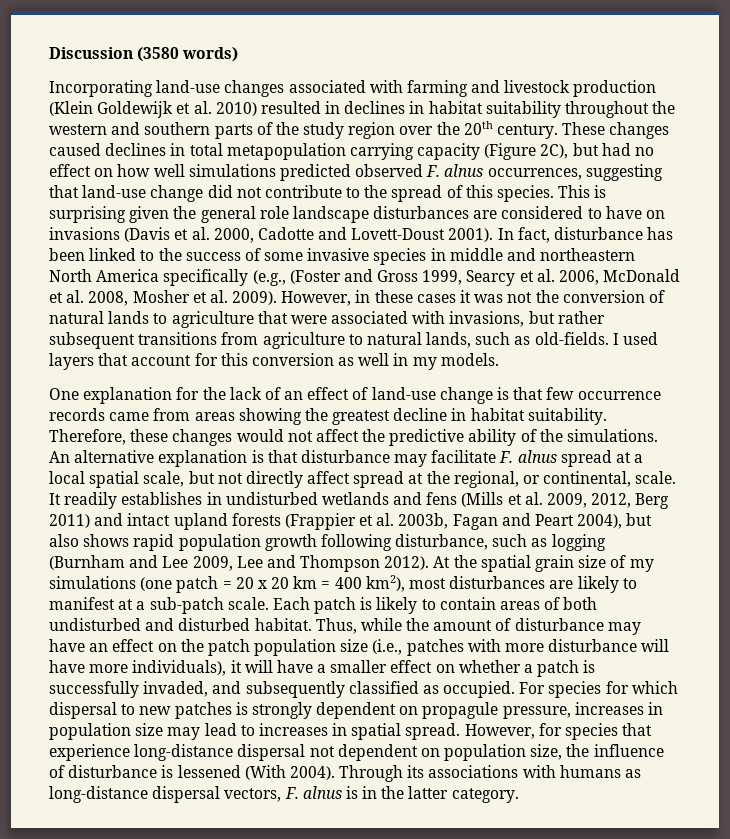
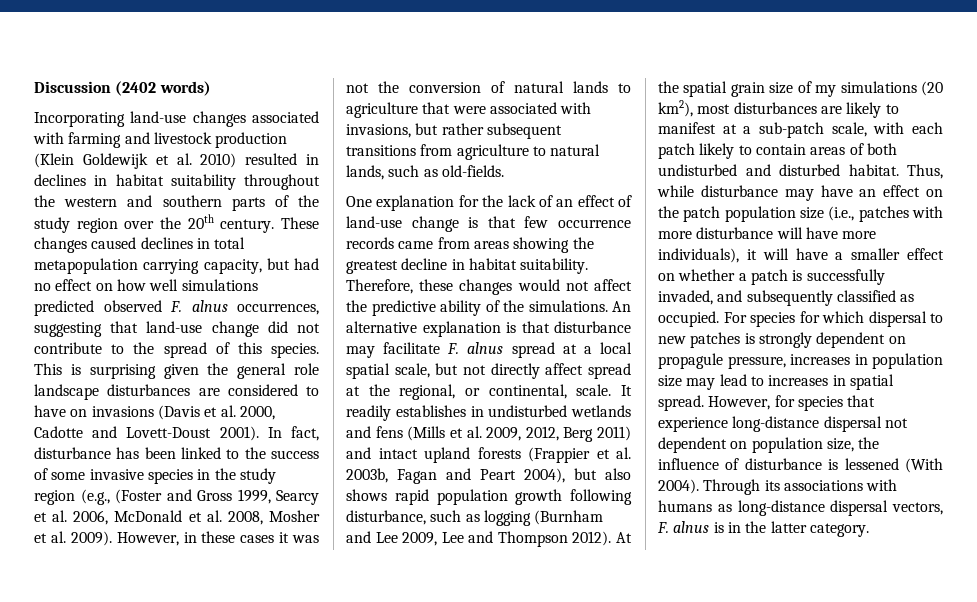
- Discussion (3580 words)
+ Discussion (2402 words)
- These changes caused declines in total metapopulation carrying capacity (Figure 2C), but had no effect on how well simulations predicted observed F. alnus occurrences, suggesting that land-use change did not contribute to the spread of this species.
+ These changes caused declines in total metapopulation carrying capacity, but had no effect on how well simulations predicted observed F. alnus occurrences, suggesting that land-use change did not contribute to the spread of this species.
- In fact, disturbance has been linked to the success of some invasive species in middle and northeastern North America specifically (e.g., (Foster and Gross 1999, Searcy et al. 2006, McDonald et al. 2008, Mosher et al. 2009).
+ In fact, disturbance has been linked to the success of some invasive species in the study region (e.g., (Foster and Gross 1999, Searcy et al. 2006, McDonald et al. 2008, Mosher et al. 2009).
- I used layers that account for this conversion as well in my models.
- At the spatial grain size of my simulations (one patch = 20 x 20 km = 400 km2), most disturbances are likely to manifest at a sub-patch scale. Each patch is likely to contain areas of both undisturbed and disturbed habitat.
+ At the spatial grain size of my simulations (20 km2), most disturbances are likely to manifest at a sub-patch scale, with each patch likely to contain areas of both undisturbed and disturbed habitat.
- Thus, while the amount of disturbance may have an effect on the patch population size (i.e., patches with more disturbance will have more individuals), it will have a smaller effect on whether a patch is successfully invaded, and subsequently classified as occupied.
+ Thus, while disturbance may have an effect on the patch population size (i.e., patches with more disturbance will have more individuals), it will have a smaller effect on whether a patch is successfully invaded, and subsequently classified as occupied.

